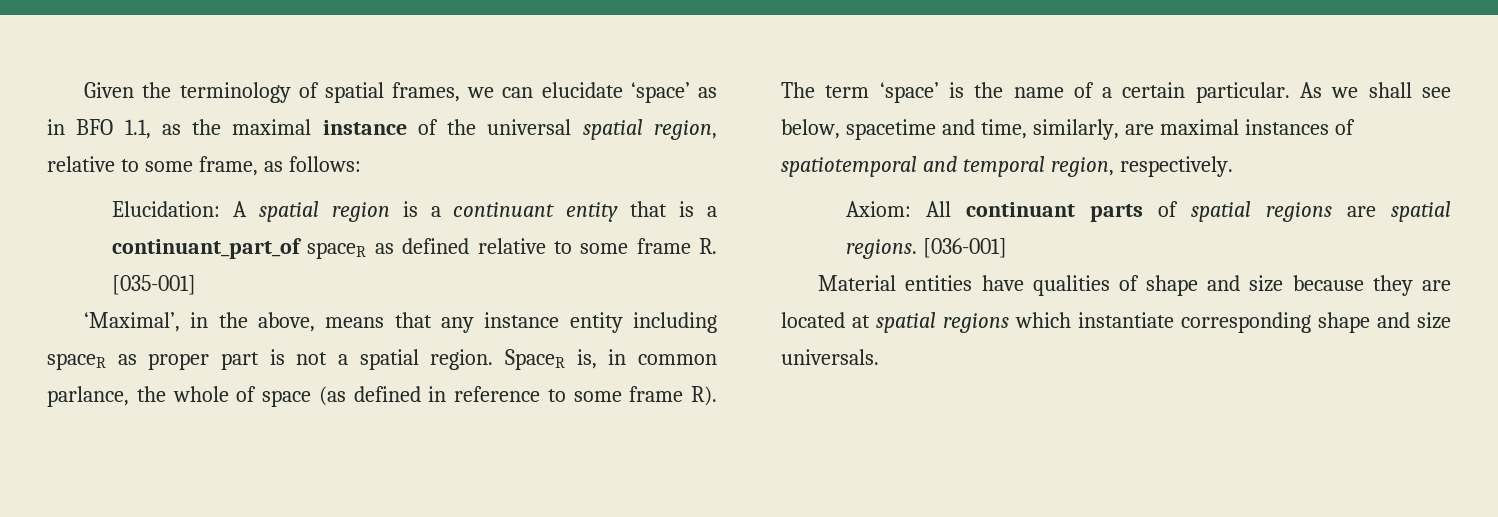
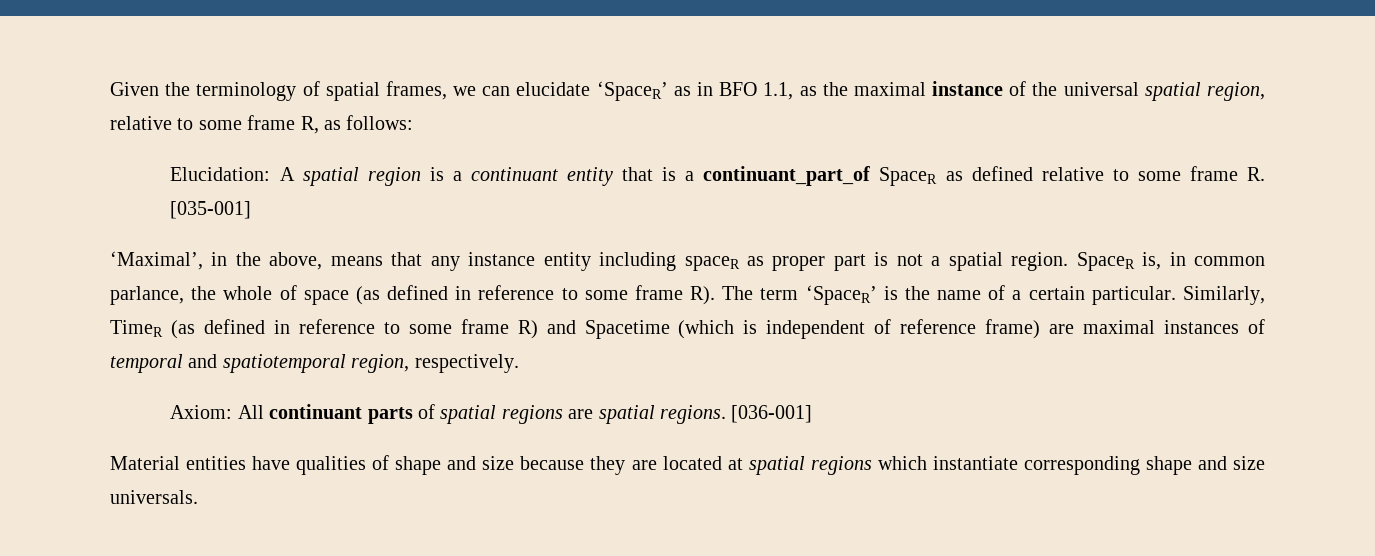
- Given the terminology of spatial frames, we can elucidate ‘space’ as in BFO 1.1, as the maximal instance of the universal spatial region, relative to some frame, as follows:
+ Given the terminology of spatial frames, we can elucidate ‘SpaceR’ as in BFO 1.1, as the maximal instance of the universal spatial region, relative to some frame R, as follows:
- Elucidation: A spatial region is a continuant entity that is a continuant_part_of spaceR as defined relative to some frame R. [035-001]
+ Elucidation: A spatial region is a continuant entity that is a continuant_part_of SpaceR as defined relative to some frame R. [035-001]
- SpaceR is, in common parlance, the whole of space (as defined in reference to some frame R). The term ‘space’ is the name of a certain particular.
+ SpaceR is, in common parlance, the whole of space (as defined in reference to some frame R). The term ‘SpaceR’ is the name of a certain particular.
- As we shall see below, spacetime and time, similarly, are maximal instances of spatiotemporal and temporal region, respectively.
+ Similarly, TimeR (as defined in reference to some frame R) and Spacetime (which is independent of reference frame) are maximal instances of temporal and spatiotemporal region, respectively.

